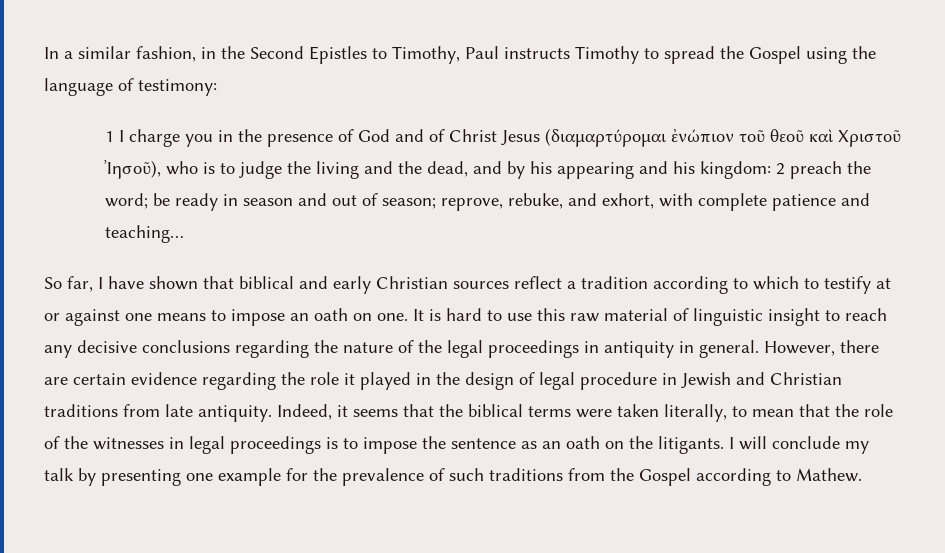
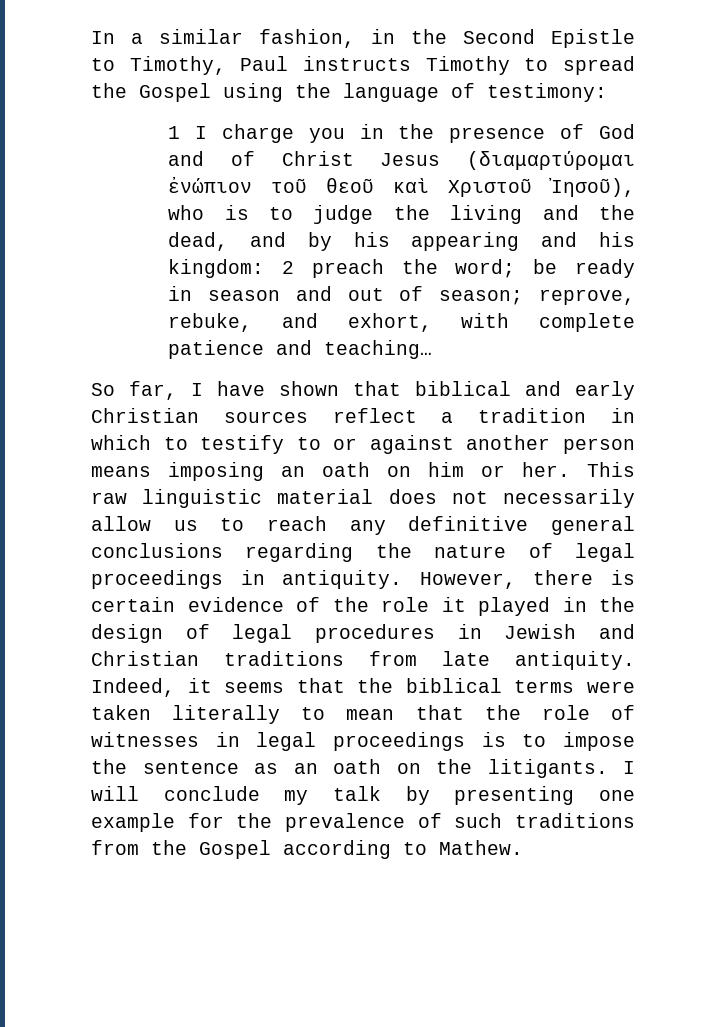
- In a similar fashion, in the Second Epistles to Timothy, Paul instructs Timothy to spread the Gospel using the language of testimony:
+ In a similar fashion, in the Second Epistle to Timothy, Paul instructs Timothy to spread the Gospel using the language of testimony:
- So far, I have shown that biblical and early Christian sources reflect a tradition according to which to testify at or against one means to impose an oath on one. It is hard to use this raw material of linguistic insight to reach any decisive conclusions regarding the nature of the legal proceedings in antiquity in general.
+ So far, I have shown that biblical and early Christian sources reflect a tradition in which to testify to or against another person means imposing an oath on him or her. This raw linguistic material does not necessarily allow us to reach any definitive general conclusions regarding the nature of legal proceedings in antiquity.
- However, there are certain evidence regarding the role it played in the design of legal procedure in Jewish and Christian traditions from late antiquity.
+ However, there is certain evidence of the role it played in the design of legal procedures in Jewish and Christian traditions from late antiquity.
- Indeed, it seems that the biblical terms were taken literally, to mean that the role of the witnesses in legal proceedings is to impose the sentence as an oath on the litigants.
+ Indeed, it seems that the biblical terms were taken literally to mean that the role of witnesses in legal proceedings is to impose the sentence as an oath on the litigants.

